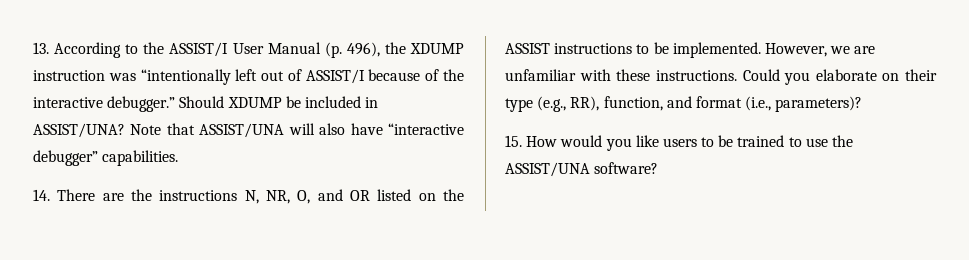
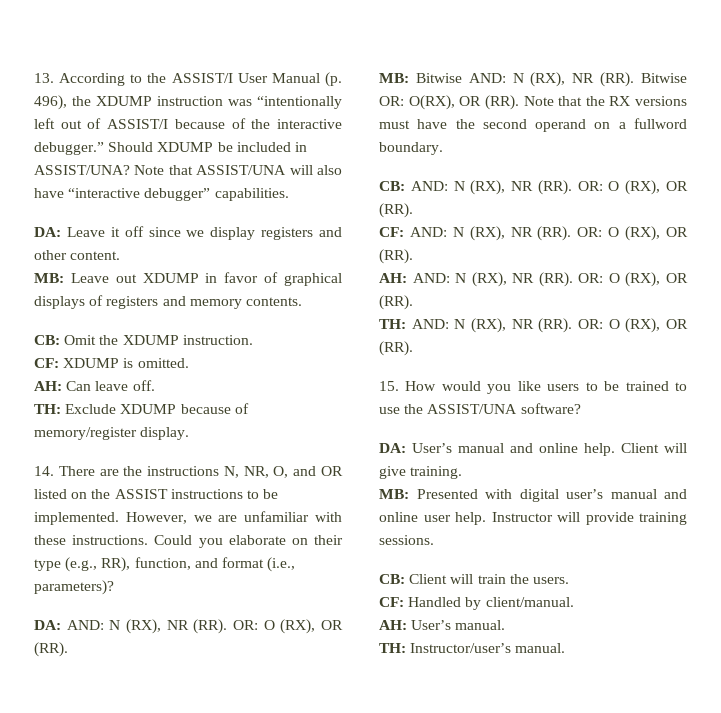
+ DA: Leave it off since we display registers and other content.
+ MB: Leave out XDUMP in favor of graphical displays of registers and memory contents.
+ CB: Omit the XDUMP instruction.
+ CF: XDUMP is omitted.
+ AH: Can leave off.
+ TH: Exclude XDUMP because of memory/register display.
+ DA: AND: N (RX), NR (RR). OR: O (RX), OR (RR).
+ MB: Bitwise AND: N (RX), NR (RR). Bitwise OR: O(RX), OR (RR). Note that the RX versions must have the second operand on a fullword boundary.
+ CB: AND: N (RX), NR (RR). OR: O (RX), OR (RR).
+ CF: AND: N (RX), NR (RR). OR: O (RX), OR (RR).
+ AH: AND: N (RX), NR (RR). OR: O (RX), OR (RR).
+ TH: AND: N (RX), NR (RR). OR: O (RX), OR (RR).
+ DA: User’s manual and online help. Client will give training.
+ MB: Presented with digital user’s manual and online user help. Instructor will provide training sessions.
+ CB: Client will train the users.
+ CF: Handled by client/manual.
+ AH: User’s manual.
+ TH: Instructor/user’s manual.

